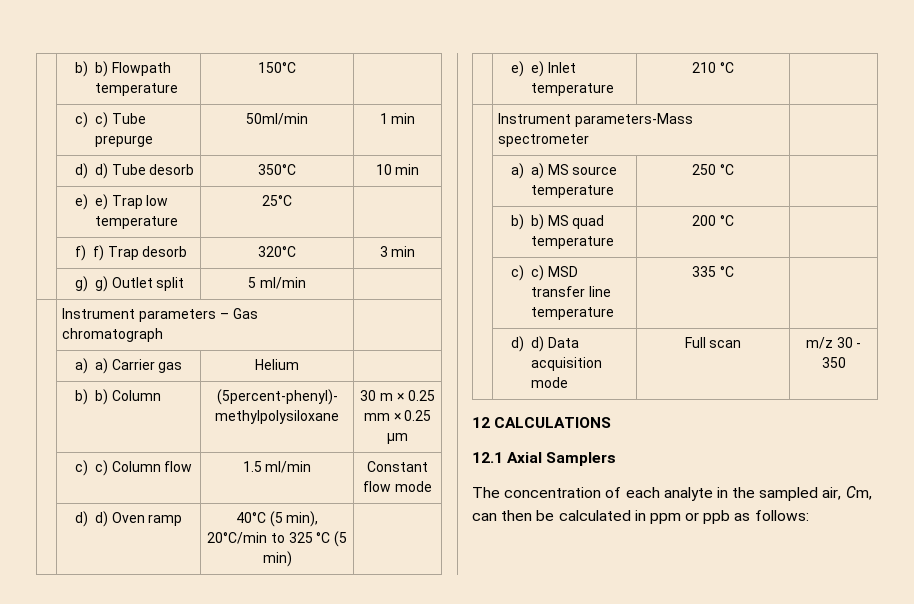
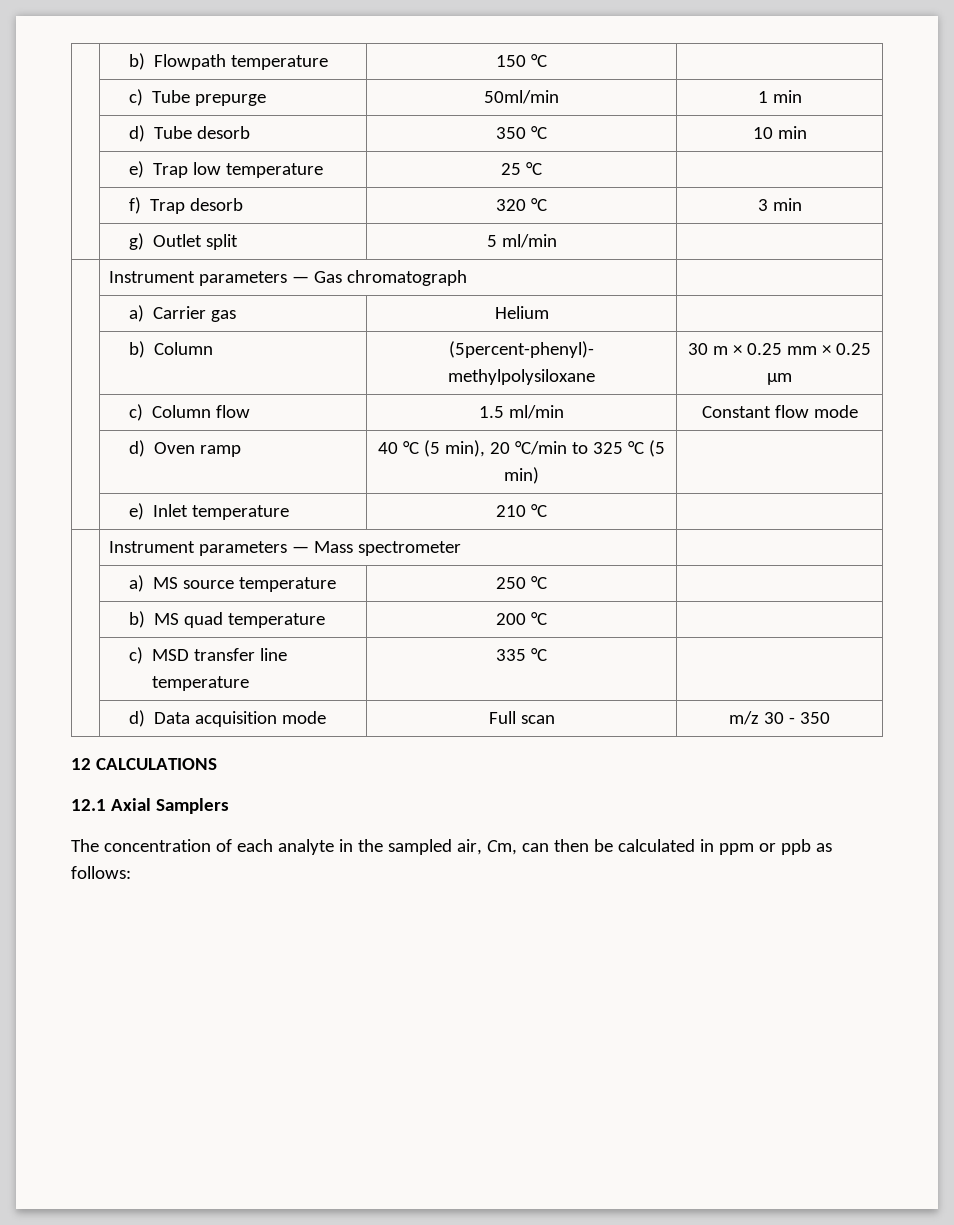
- | b) b) Flowpath temperature | 150°C |
- | c) c) Tube prepurge | 50ml/min | 1 min
+ | b) Flowpath temperature | 150 °C |
+ | c) Tube prepurge | 50ml/min | 1 min
- | d) d) Tube desorb | 350°C | 10 min
+ | d) Tube desorb | 350 °C | 10 min
- | e) e) Trap low temperature | 25°C |
- | f) f) Trap desorb | 320°C | 3 min
+ | e) Trap low temperature | 25 °C |
+ | f) Trap desorb | 320 °C | 3 min
- | g) g) Outlet split | 5 ml/min |
+ | g) Outlet split | 5 ml/min |
- | Instrument parameters – Gas chromatograph |
+ | Instrument parameters — Gas chromatograph |
- | a) a) Carrier gas | Helium |
+ | a) Carrier gas | Helium |
- | b) b) Column | (5percent-phenyl)- methylpolysiloxane | 30 m × 0.25 mm × 0.25 μm
+ | b) Column | (5percent-phenyl)- methylpolysiloxane | 30 m × 0.25 mm × 0.25 μm
- | c) c) Column flow | 1.5 ml/min | Constant flow mode
+ | c) Column flow | 1.5 ml/min | Constant flow mode
- | d) d) Oven ramp | 40°C (5 min), 20°C/min to 325 °C (5 min) |
+ | d) Oven ramp | 40 °C (5 min), 20 °C/min to 325 °C (5 min) |
- | e) e) Inlet temperature | 210 °C |
+ | e) Inlet temperature | 210 °C |
- | Instrument parameters-Mass spectrometer |
+ | Instrument parameters — Mass spectrometer |
- | a) a) MS source temperature | 250 °C |
+ | a) MS source temperature | 250 °C |
- | b) b) MS quad temperature | 200 °C |
+ | b) MS quad temperature | 200 °C |
- | c) c) MSD transfer line temperature | 335 °C |
+ | c) MSD transfer line temperature | 335 °C |
- | d) d) Data acquisition mode | Full scan | m/z 30 - 350
+ | d) Data acquisition mode | Full scan | m/z 30 - 350

